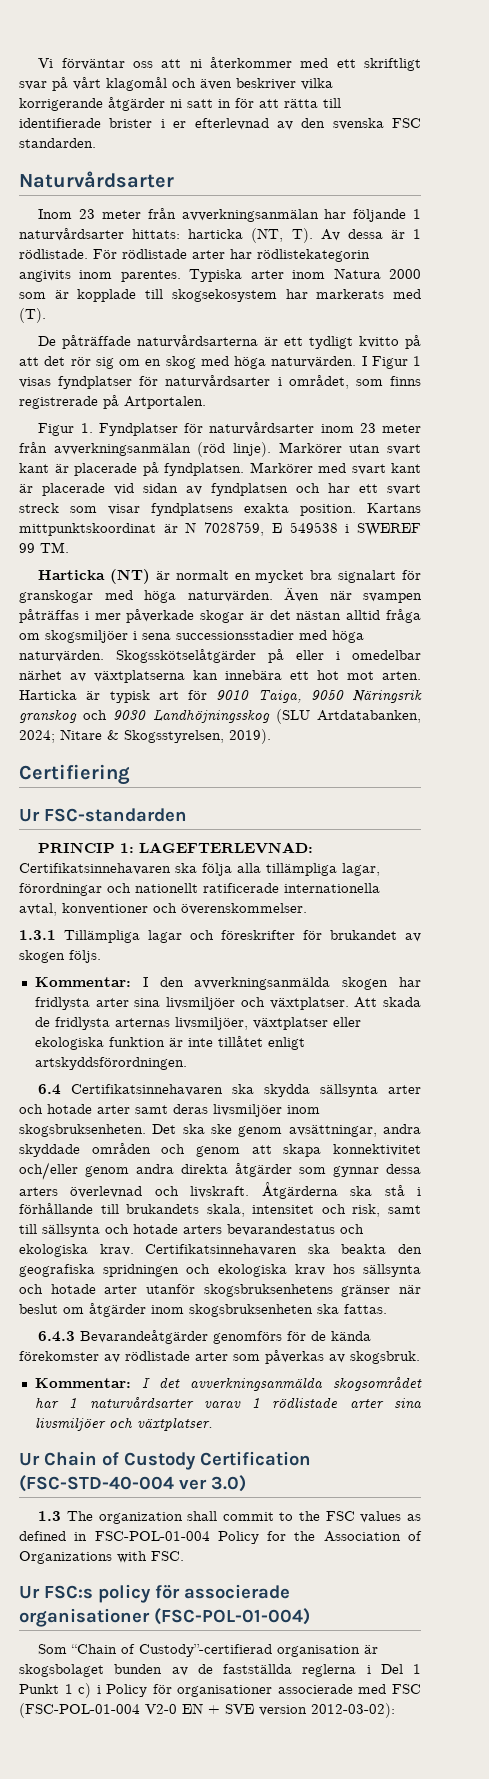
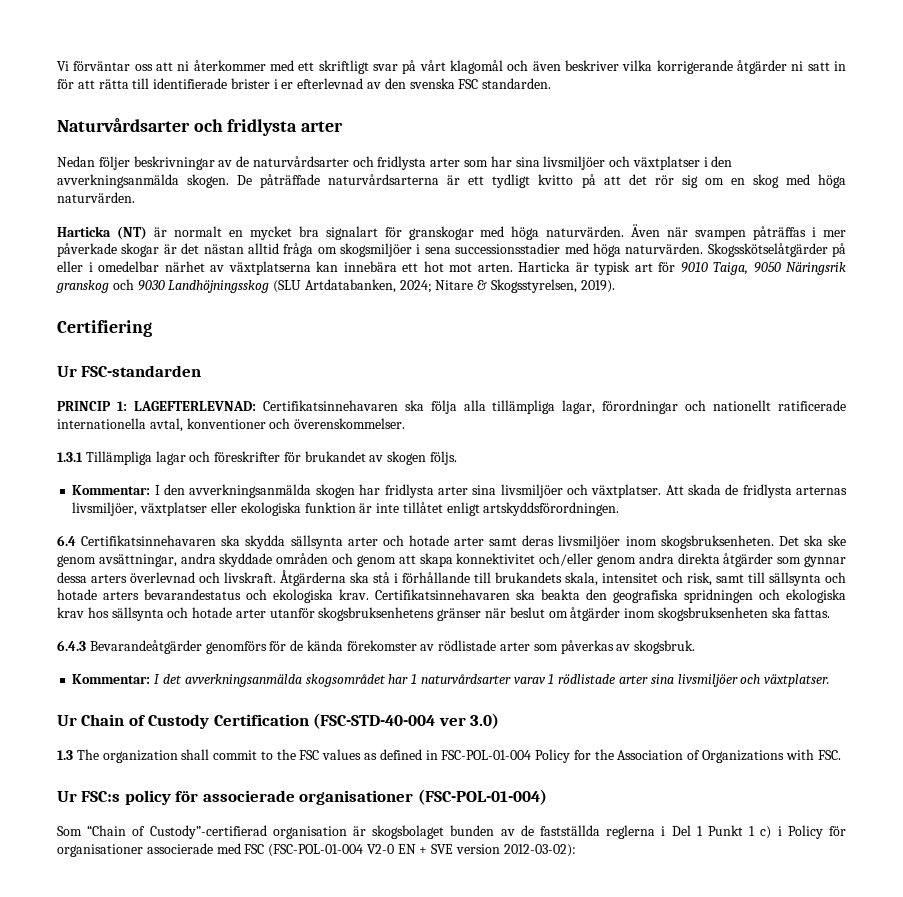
- Naturvårdsarter
- Inom 23 meter från avverkningsanmälan har följande 1 naturvårdsarter hittats: harticka (NT, T). Av dessa är 1 rödlistade. För rödlistade arter har rödlistekategorin angivits inom parentes. Typiska arter inom Natura 2000 som är kopplade till skogsekosystem har markerats med (T).
- De påträffade naturvårdsarterna är ett tydligt kvitto på att det rör sig om en skog med höga naturvärden. I Figur 1 visas fyndplatser för naturvårdsarter i området, som finns registrerade på Artportalen.
- Figur 1. Fyndplatser för naturvårdsarter inom 23 meter från avverkningsanmälan (röd linje). Markörer utan svart kant är placerade på fyndplatsen. Markörer med svart kant är placerade vid sidan av fyndplatsen och har ett svart streck som visar fyndplatsens exakta position. Kartans mittpunktskoordinat är N 7028759, E 549538 i SWEREF 99 TM.
+ Naturvårdsarter och fridlysta arter
+ Nedan följer beskrivningar av de naturvårdsarter och fridlysta arter som har sina livsmiljöer och växtplatser i den avverkningsanmälda skogen. De påträffade naturvårdsarterna är ett tydligt kvitto på att det rör sig om en skog med höga naturvärden.

